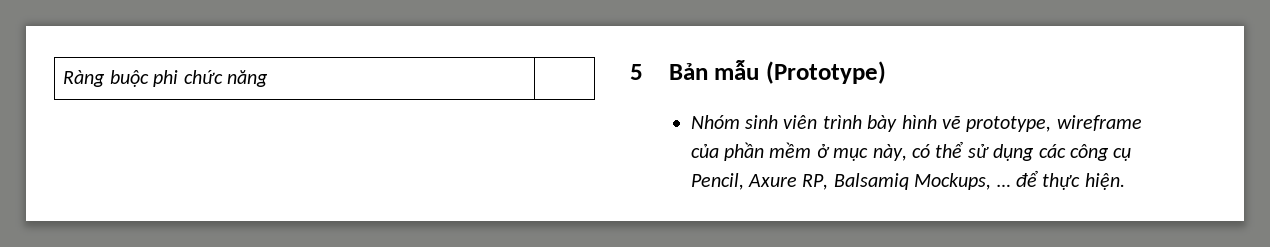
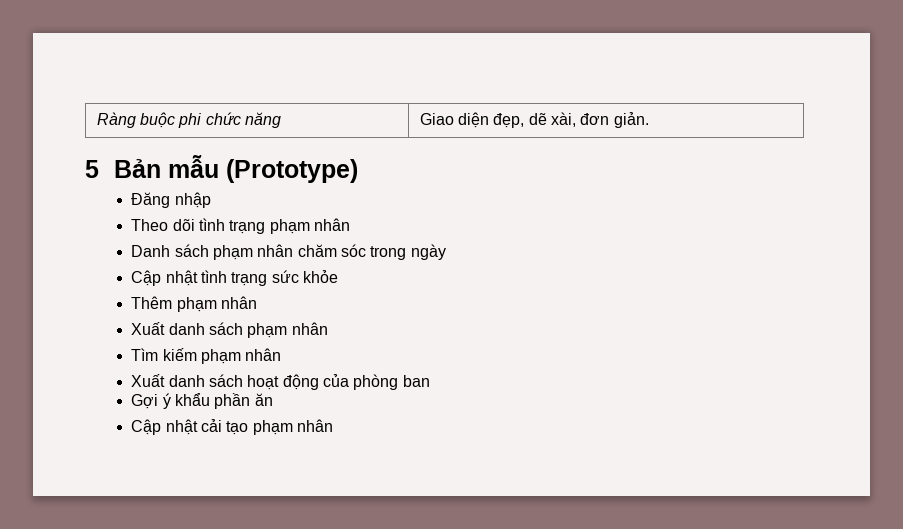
- Ràng buộc phi chức năng |
+ Ràng buộc phi chức năng | Giao diện đẹp, dẽ xài, đơn giản.
  5 Bản mẫu (Prototype)
- Nhóm sinh viên trình bày hình vẽ prototype, wireframe của phần mềm ở mục này, có thể sử dụng các công cụ Pencil, Axure RP, Balsamiq Mockups, … để thực hiện.
+ Đăng nhập
+ Theo dõi tình trạng phạm nhân
+ Danh sách phạm nhân chăm sóc trong ngày
+ Cập nhật tình trạng sức khỏe
+ Thêm phạm nhân
+ Xuất danh sách phạm nhân
+ Tìm kiếm phạm nhân
+ Xuất danh sách hoạt động của phòng ban
+ Gợi ý khẩu phần ăn
+ Cập nhật cải tạo phạm nhân

